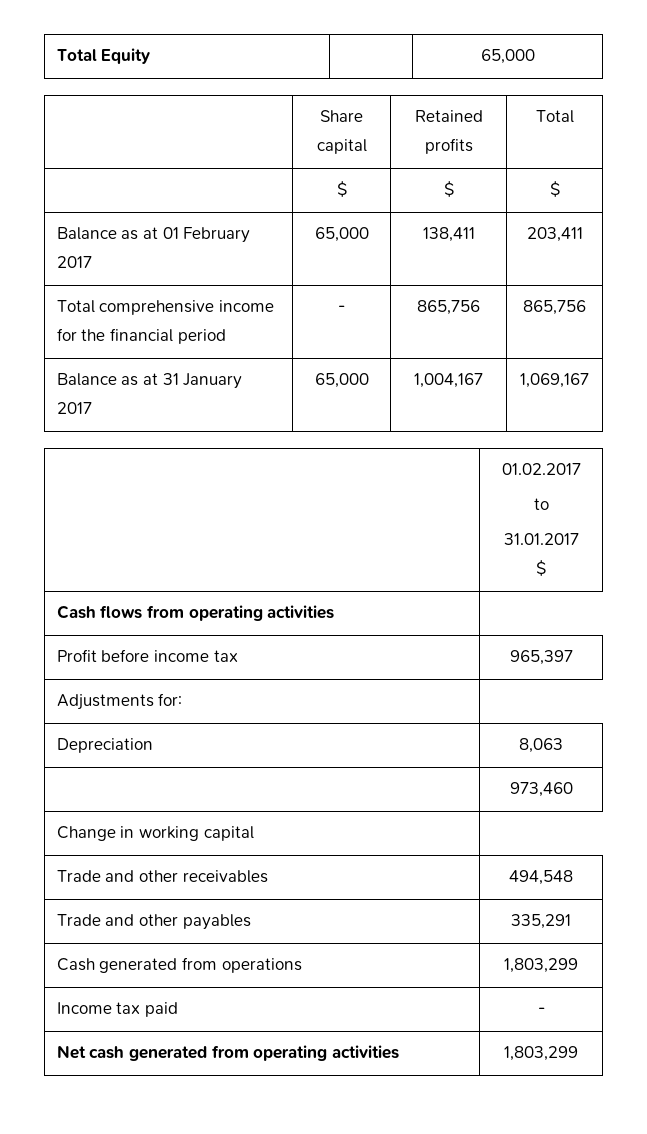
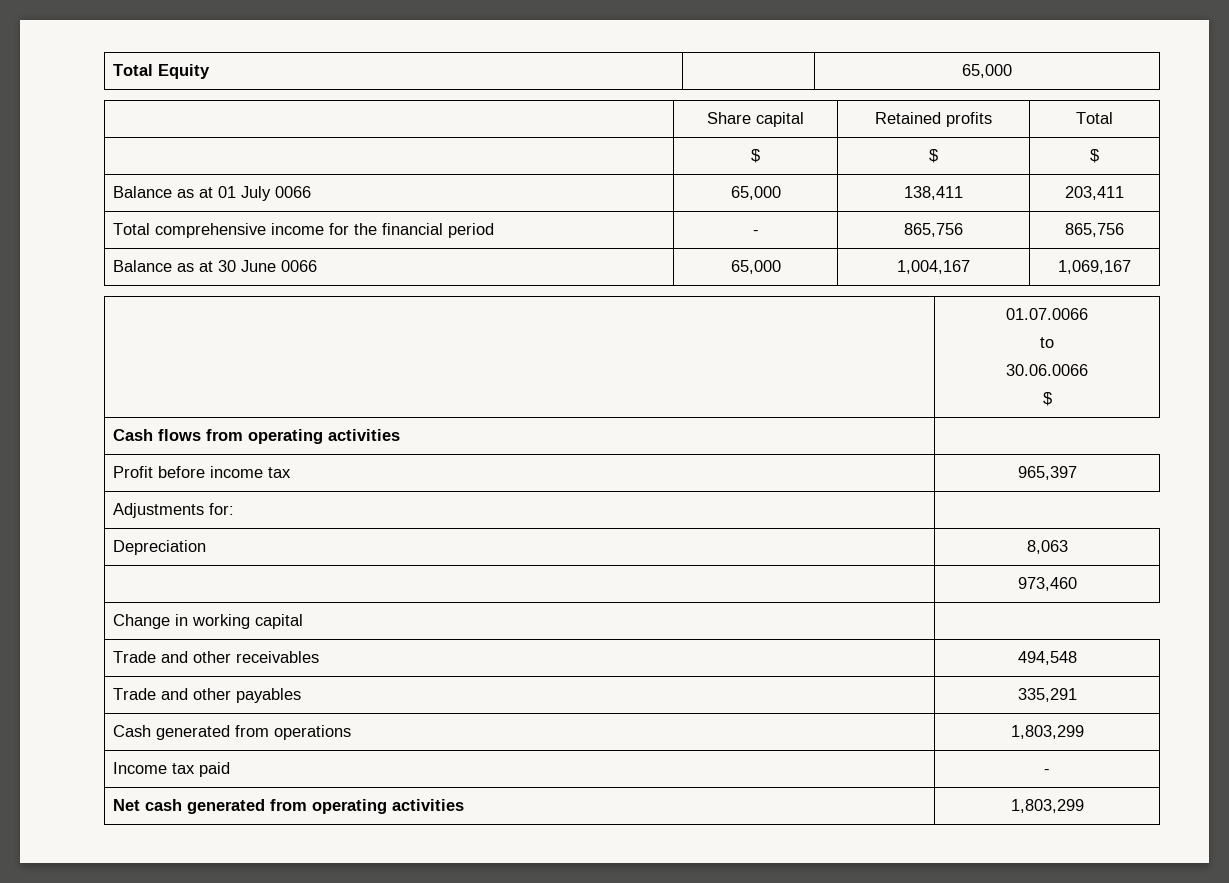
- Balance as at 01 February 2017 | 65,000 | 138,411 | 203,411
+ Balance as at 01 July 0066 | 65,000 | 138,411 | 203,411
- Balance as at 31 January 2017 | 65,000 | 1,004,167 | 1,069,167
+ Balance as at 30 June 0066 | 65,000 | 1,004,167 | 1,069,167
- | 01.02.2017
+ | 01.07.0066
  to
- 31.01.2017
+ 30.06.0066

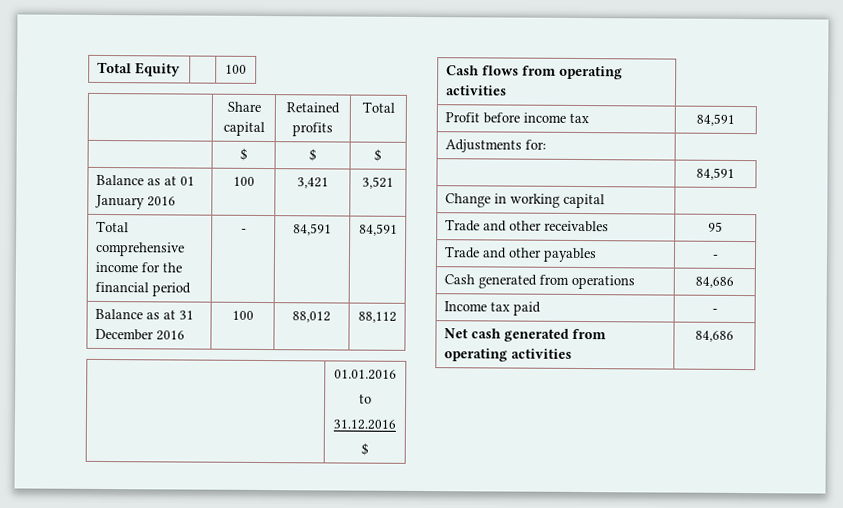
- Total Equity | | 65,000
+ Total Equity | | 100
- Balance as at 01 July 0066 | 65,000 | 138,411 | 203,411
+ Balance as at 01 January 2016 | 100 | 3,421 | 3,521
- Total comprehensive income for the financial period | - | 865,756 | 865,756
- Balance as at 30 June 0066 | 65,000 | 1,004,167 | 1,069,167
- | 01.07.0066
+ Total comprehensive income for the financial period | - | 84,591 | 84,591
+ Balance as at 31 December 2016 | 100 | 88,012 | 88,112
+ | 01.01.2016
  to
- 30.06.0066
+ 31.12.2016
- Profit before income tax | 965,397
+ Profit before income tax | 84,591
  Adjustments for:
- Depreciation | 8,063
- | 973,460
+ | 84,591
- Trade and other receivables | 494,548
+ Trade and other receivables | 95
- Trade and other payables | 335,291
+ Trade and other payables | -
- Cash generated from operations | 1,803,299
+ Cash generated from operations | 84,686
- Net cash generated from operating activities | 1,803,299
+ Net cash generated from operating activities | 84,686

